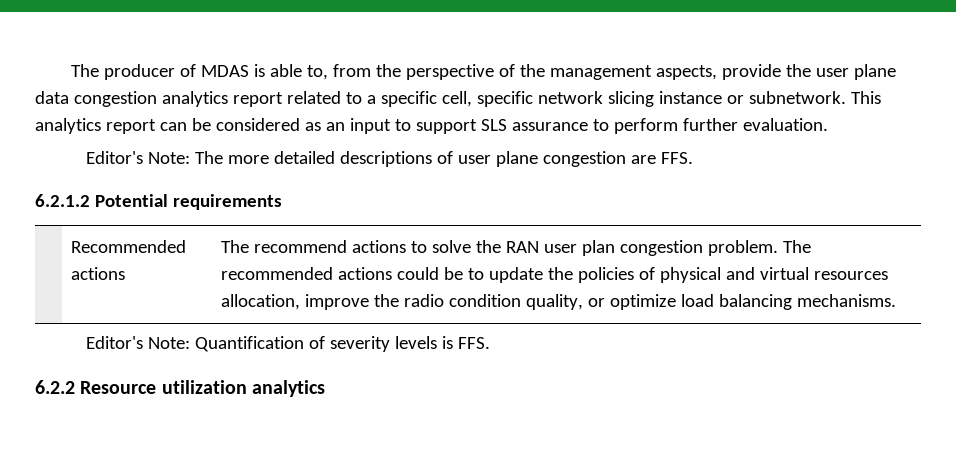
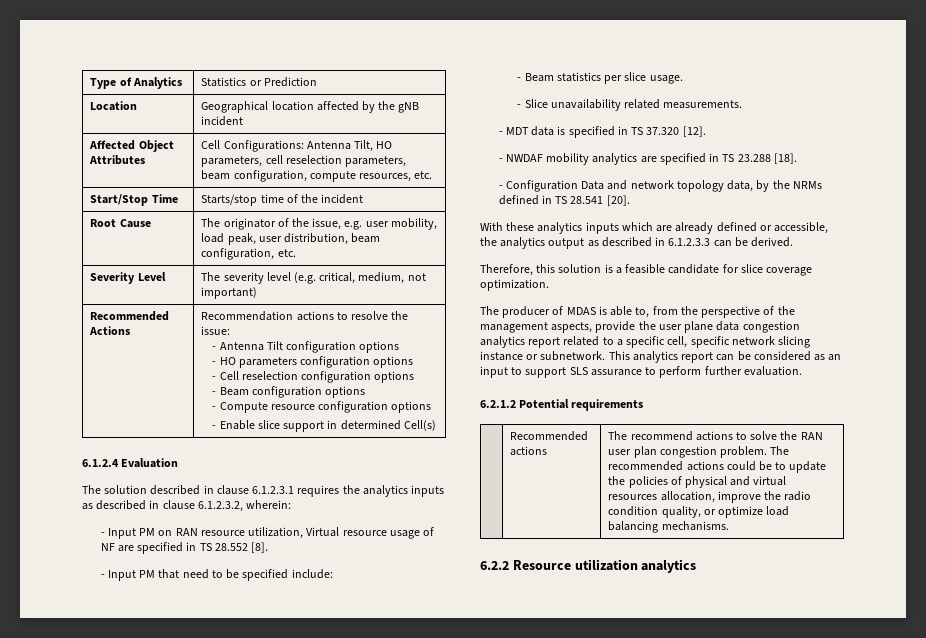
+ Type of Analytics | Statistics or Prediction
+ Location | Geographical location affected by the gNB incident
+ Affected Object Attributes | Cell Configurations: Antenna Tilt, HO parameters, cell reselection parameters, beam configuration, compute resources, etc.
+ Start/Stop Time | Starts/stop time of the incident
+ Root Cause | The originator of the issue, e.g. user mobility, load peak, user distribution, beam configuration, etc.
+ Severity Level | The severity level (e.g. critical, medium, not important)
+ Recommended Actions | Recommendation actions to resolve the issue:
+ - Antenna Tilt configuration options
+ - HO parameters configuration options
+ - Cell reselection configuration options
+ - Beam configuration options
+ - Compute resource configuration options
+ - Enable slice support in determined Cell(s)
+ 6.1.2.4 Evaluation
+ The solution described in clause 6.1.2.3.1 requires the analytics inputs as described in clause 6.1.2.3.2, wherein:
+ - Input PM on RAN resource utilization, Virtual resource usage of NF are specified in TS 28.552 [8].
+ - Input PM that need to be specified include:
+ - Beam statistics per slice usage.
+ - Slice unavailability related measurements.
+ - MDT data is specified in TS 37.320 [12].
+ - NWDAF mobility analytics are specified in TS 23.288 [18].
+ - Configuration Data and network topology data, by the NRMs defined in TS 28.541 [20].
+ With these analytics inputs which are already defined or accessible, the analytics output as described in 6.1.2.3.3 can be derived.
+ Therefore, this solution is a feasible candidate for slice coverage optimization.
- Editor's Note: The more detailed descriptions of user plane congestion are FFS.
- Editor's Note: Quantification of severity levels is FFS.

